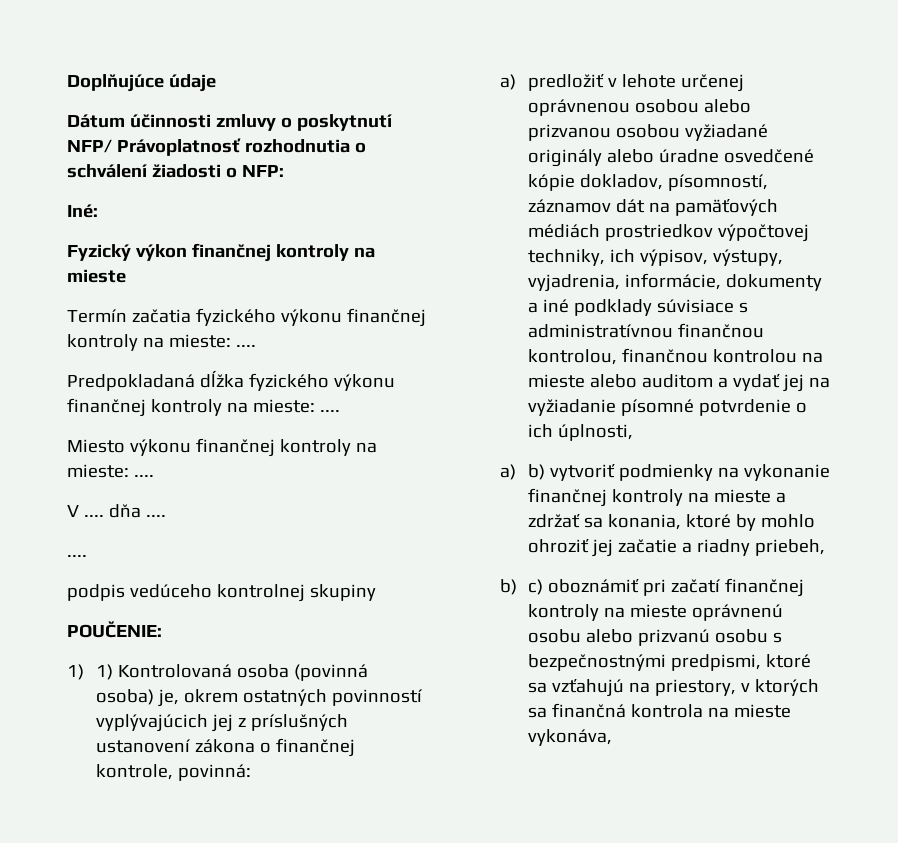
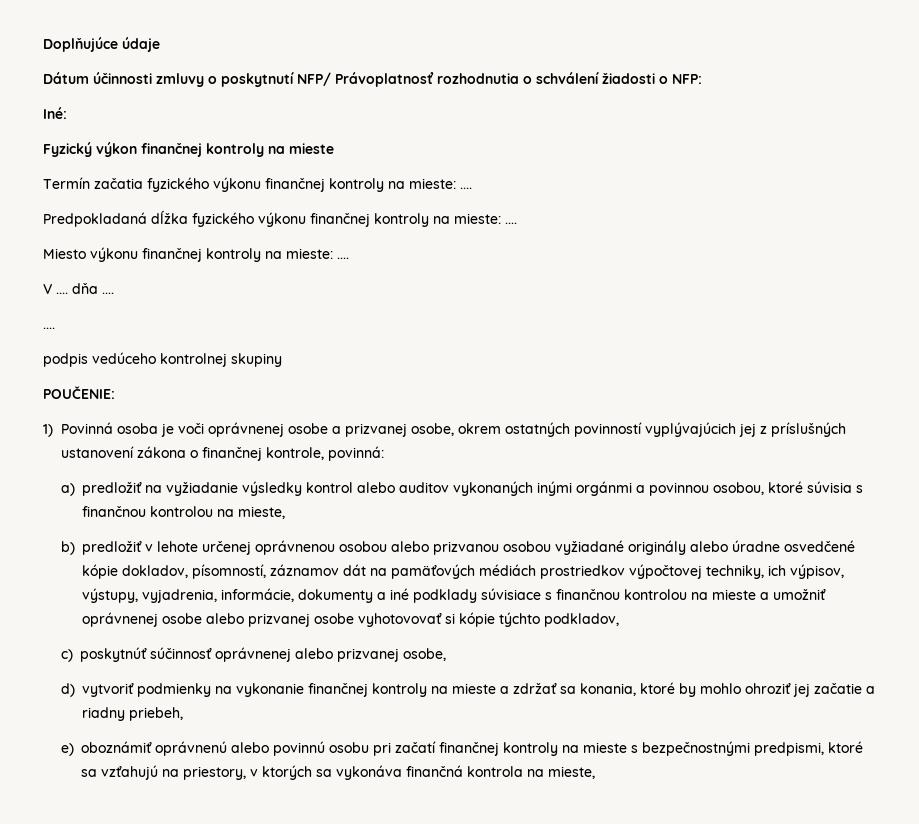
- 1) 1) Kontrolovaná osoba (povinná osoba) je, okrem ostatných povinností vyplývajúcich jej z príslušných ustanovení zákona o finančnej kontrole, povinná:
+ 1) Povinná osoba je voči oprávnenej osobe a prizvanej osobe, okrem ostatných povinností vyplývajúcich jej z príslušných ustanovení zákona o finančnej kontrole, povinná:
- a) predložiť v lehote určenej oprávnenou osobou alebo prizvanou osobou vyžiadané originály alebo úradne osvedčené kópie dokladov, písomností, záznamov dát na pamäťových médiách prostriedkov výpočtovej techniky, ich výpisov, výstupy, vyjadrenia, informácie, dokumenty a iné podklady súvisiace s administratívnou finančnou kontrolou, finančnou kontrolou na mieste alebo auditom a vydať jej na vyžiadanie písomné potvrdenie o ich úplnosti,
- a) b) vytvoriť podmienky na vykonanie finančnej kontroly na mieste a zdržať sa konania, ktoré by mohlo ohroziť jej začatie a riadny priebeh,
+ a) predložiť na vyžiadanie výsledky kontrol alebo auditov vykonaných inými orgánmi a povinnou osobou, ktoré súvisia s finančnou kontrolou na mieste,
+ b) predložiť v lehote určenej oprávnenou osobou alebo prizvanou osobou vyžiadané originály alebo úradne osvedčené kópie dokladov, písomností, záznamov dát na pamäťových médiách prostriedkov výpočtovej techniky, ich výpisov, výstupy, vyjadrenia, informácie, dokumenty a iné podklady súvisiace s finančnou kontrolou na mieste a umožniť oprávnenej osobe alebo prizvanej osobe vyhotovovať si kópie týchto podkladov,
+ c) poskytnúť súčinnosť oprávnenej alebo prizvanej osobe,
+ d) vytvoriť podmienky na vykonanie finančnej kontroly na mieste a zdržať sa konania, ktoré by mohlo ohroziť jej začatie a riadny priebeh,
- b) c) oboznámiť pri začatí finančnej kontroly na mieste oprávnenú osobu alebo prizvanú osobu s bezpečnostnými predpismi, ktoré sa vzťahujú na priestory, v ktorých sa finančná kontrola na mieste vykonáva,
+ e) oboznámiť oprávnenú alebo povinnú osobu pri začatí finančnej kontroly na mieste s bezpečnostnými predpismi, ktoré sa vzťahujú na priestory, v ktorých sa vykonáva finančná kontrola na mieste,

